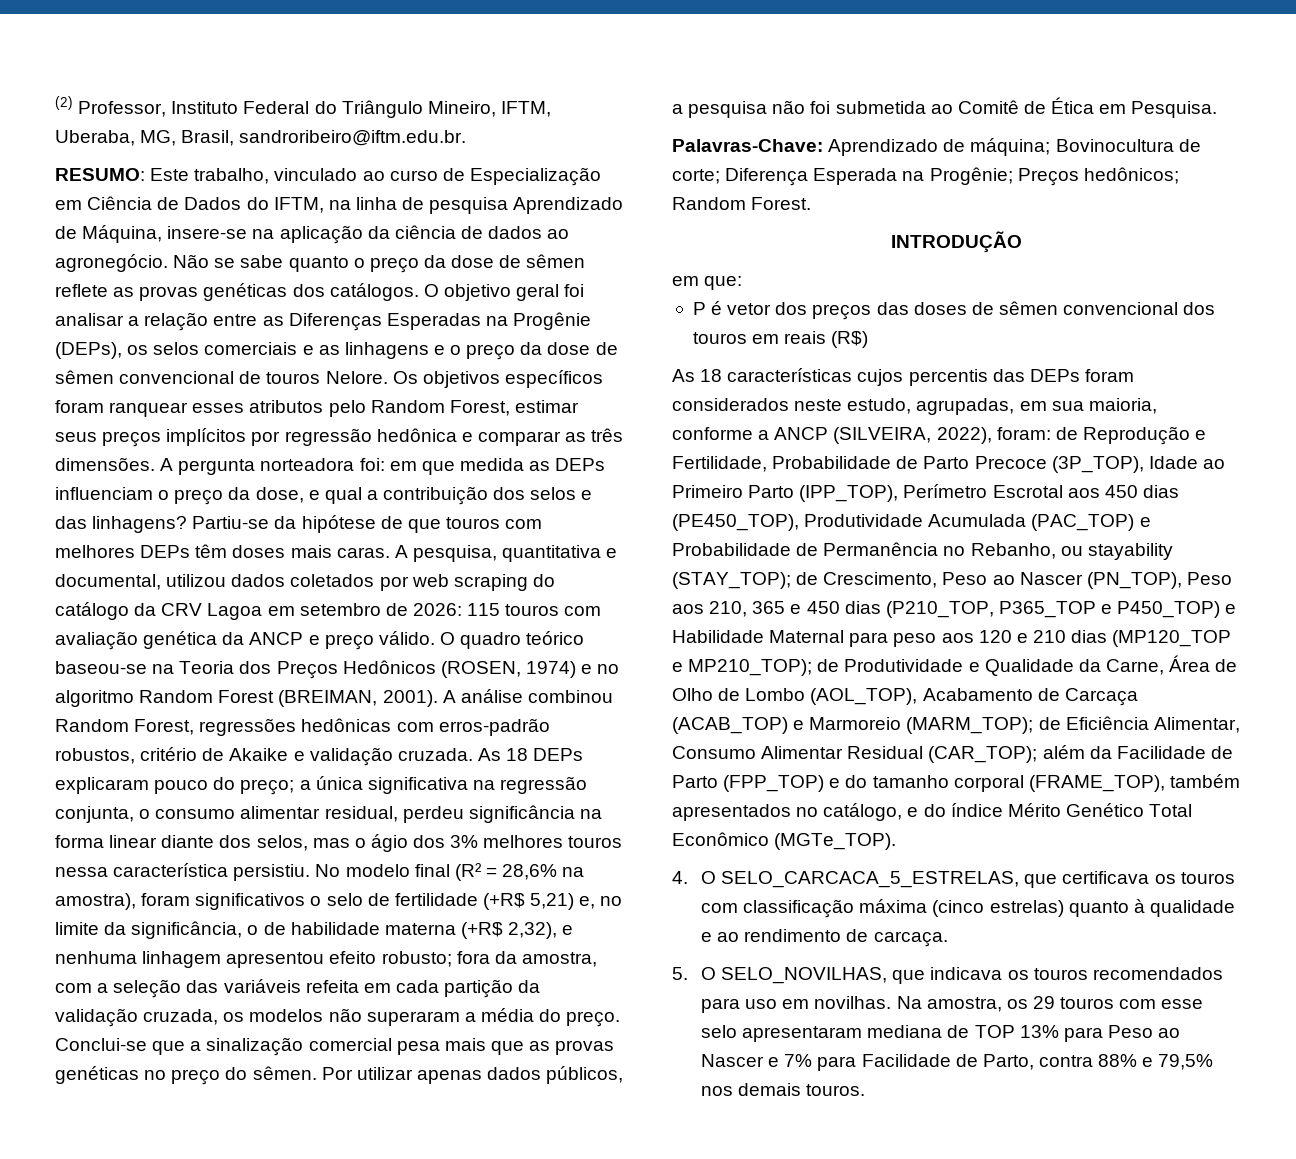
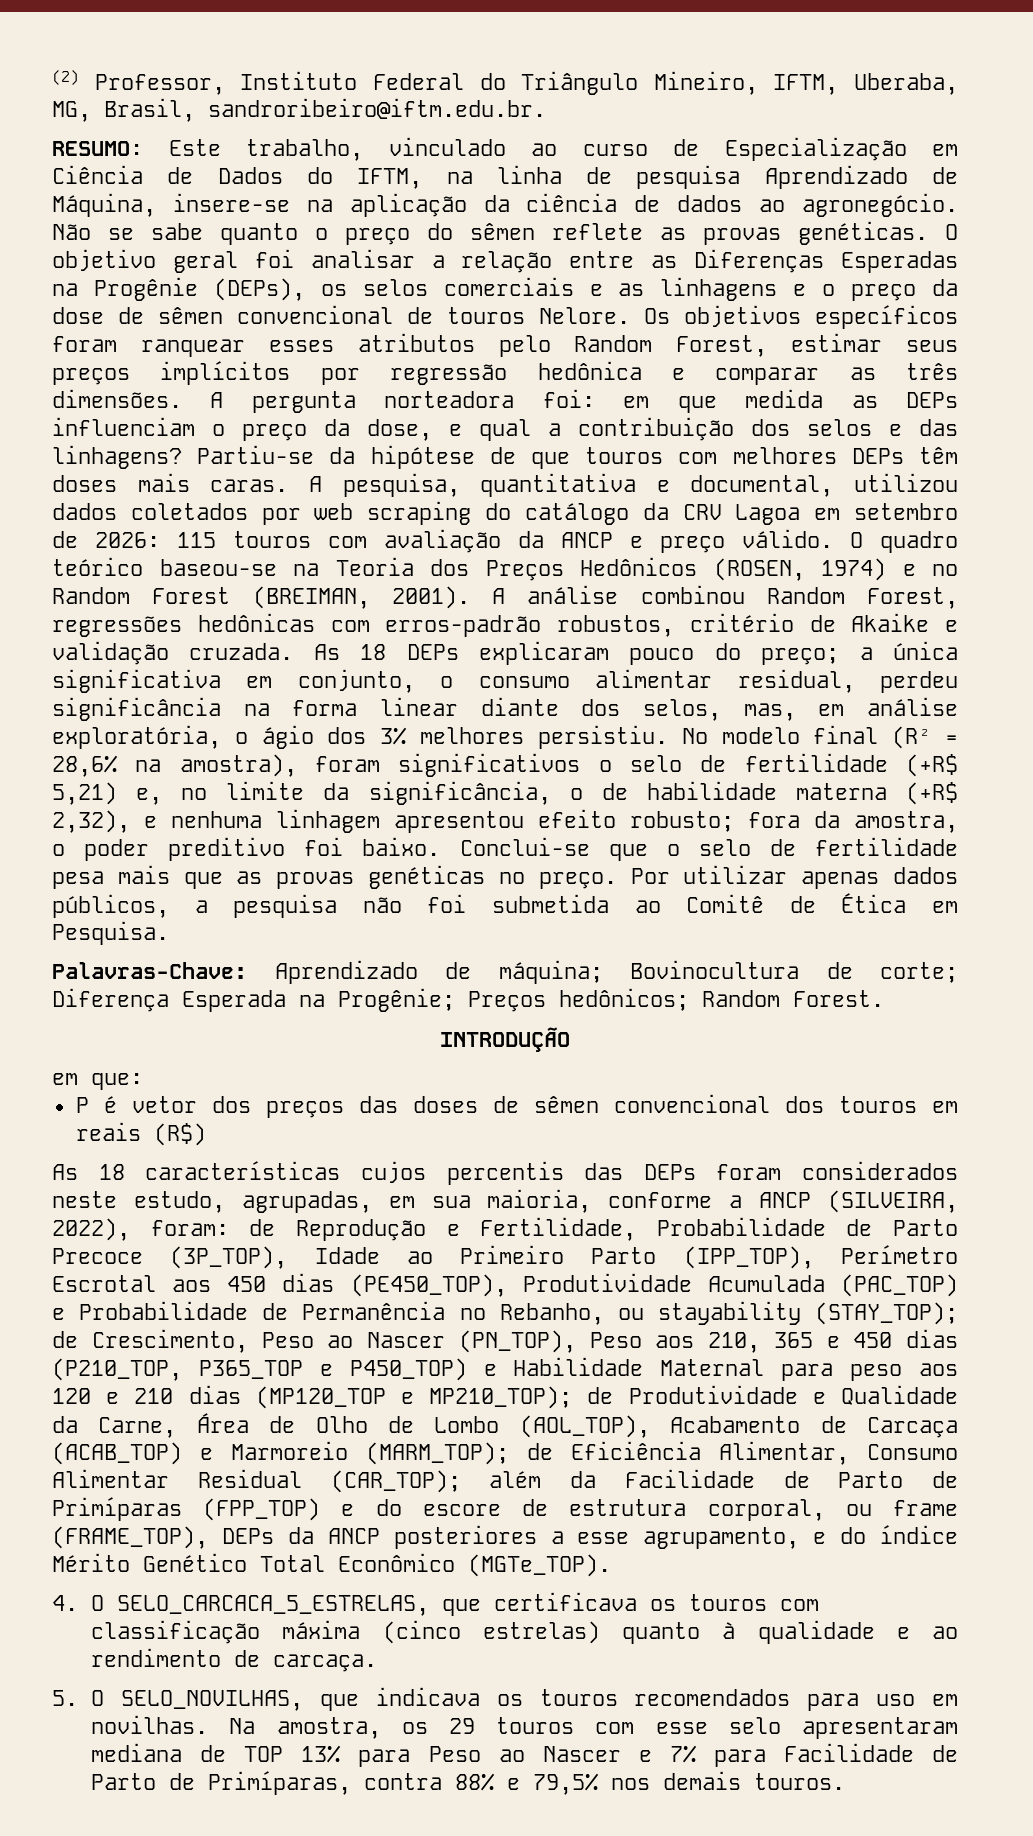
- Não se sabe quanto o preço da dose de sêmen reflete as provas genéticas dos catálogos.
+ Não se sabe quanto o preço do sêmen reflete as provas genéticas.
- A pesquisa, quantitativa e documental, utilizou dados coletados por web scraping do catálogo da CRV Lagoa em setembro de 2026: 115 touros com avaliação genética da ANCP e preço válido.
+ A pesquisa, quantitativa e documental, utilizou dados coletados por web scraping do catálogo da CRV Lagoa em setembro de 2026: 115 touros com avaliação da ANCP e preço válido.
- O quadro teórico baseou-se na Teoria dos Preços Hedônicos (ROSEN, 1974) e no algoritmo Random Forest (BREIMAN, 2001).
+ O quadro teórico baseou-se na Teoria dos Preços Hedônicos (ROSEN, 1974) e no Random Forest (BREIMAN, 2001).
- As 18 DEPs explicaram pouco do preço; a única significativa na regressão conjunta, o consumo alimentar residual, perdeu significância na forma linear diante dos selos, mas o ágio dos 3% melhores touros nessa característica persistiu.
+ As 18 DEPs explicaram pouco do preço; a única significativa em conjunto, o consumo alimentar residual, perdeu significância na forma linear diante dos selos, mas, em análise exploratória, o ágio dos 3% melhores persistiu.
- No modelo final (R² = 28,6% na amostra), foram significativos o selo de fertilidade (+R$ 5,21) e, no limite da significância, o de habilidade materna (+R$ 2,32), e nenhuma linhagem apresentou efeito robusto; fora da amostra, com a seleção das variáveis refeita em cada partição da validação cruzada, os modelos não superaram a média do preço. Conclui-se que a sinalização comercial pesa mais que as provas genéticas no preço do sêmen.
+ No modelo final (R² = 28,6% na amostra), foram significativos o selo de fertilidade (+R$ 5,21) e, no limite da significância, o de habilidade materna (+R$ 2,32), e nenhuma linhagem apresentou efeito robusto; fora da amostra, o poder preditivo foi baixo. Conclui-se que o selo de fertilidade pesa mais que as provas genéticas no preço.
- além da Facilidade de Parto (FPP_TOP) e do tamanho corporal (FRAME_TOP), também apresentados no catálogo, e do índice Mérito Genético Total Econômico (MGTe_TOP).
+ além da Facilidade de Parto de Primíparas (FPP_TOP) e do escore de estrutura corporal, ou frame (FRAME_TOP), DEPs da ANCP posteriores a esse agrupamento, e do índice Mérito Genético Total Econômico (MGTe_TOP).
- Na amostra, os 29 touros com esse selo apresentaram mediana de TOP 13% para Peso ao Nascer e 7% para Facilidade de Parto, contra 88% e 79,5% nos demais touros.
+ Na amostra, os 29 touros com esse selo apresentaram mediana de TOP 13% para Peso ao Nascer e 7% para Facilidade de Parto de Primíparas, contra 88% e 79,5% nos demais touros.

